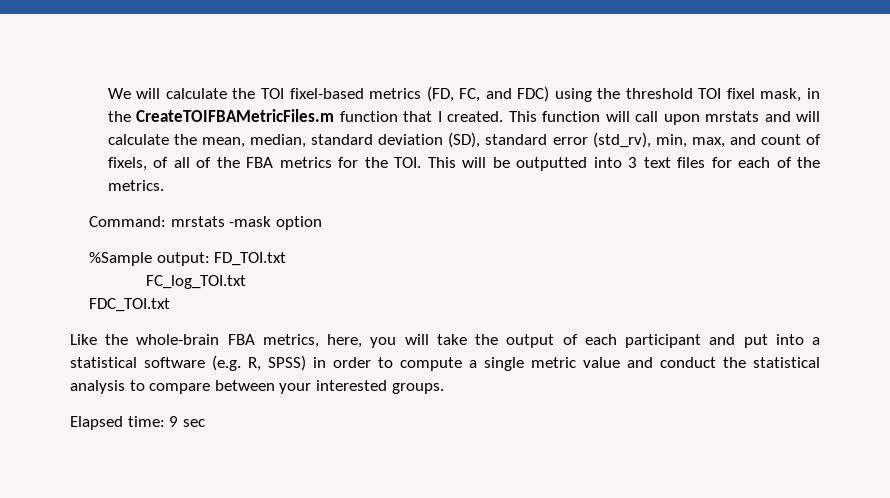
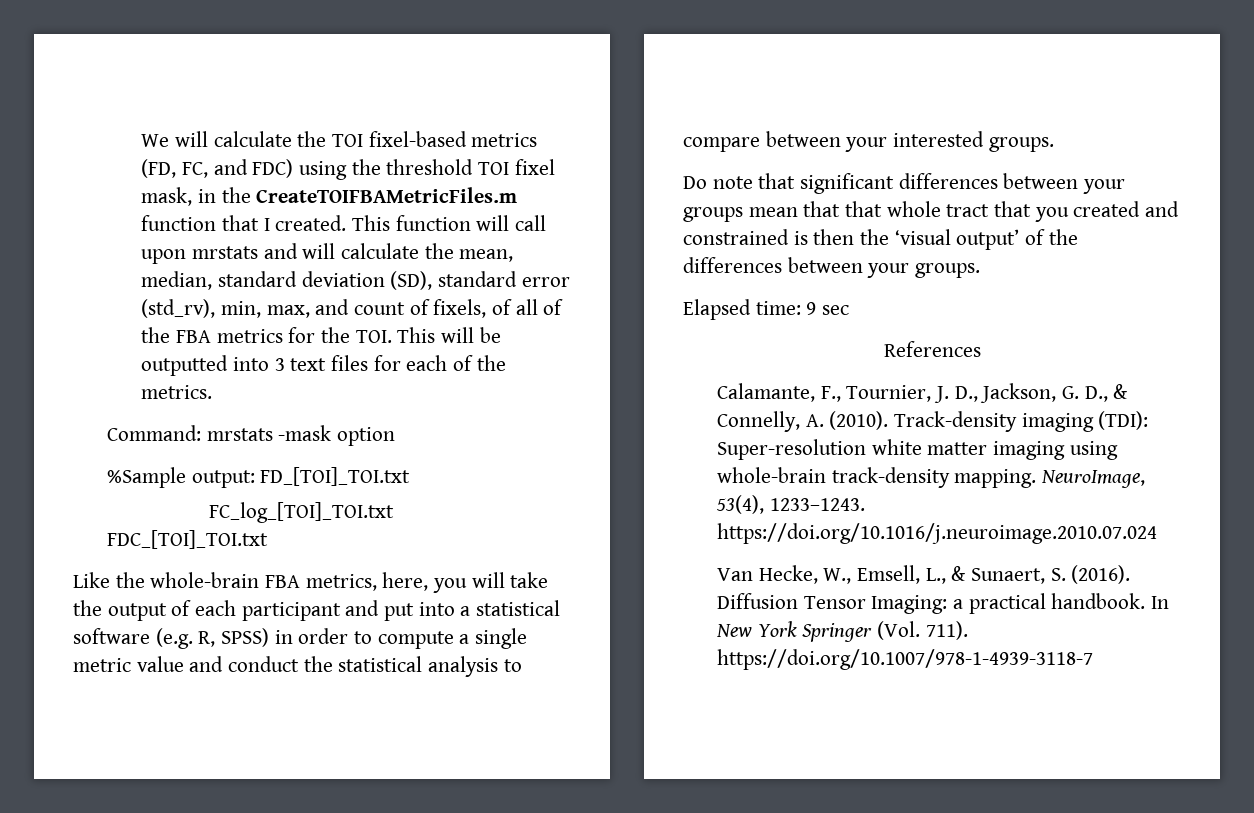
- %Sample output: FD_TOI.txt
- FC_log_TOI.txt
- FDC_TOI.txt
+ %Sample output: FD_[TOI]_TOI.txt
+ FC_log_[TOI]_TOI.txt
+ FDC_[TOI]_TOI.txt
+ Do note that significant differences between your groups mean that that whole tract that you created and constrained is then the ‘visual output’ of the differences between your groups.
  Elapsed time: 9 sec
+ References
+ Calamante, F., Tournier, J. D., Jackson, G. D., & Connelly, A. (2010). Track-density imaging (TDI): Super-resolution white matter imaging using whole-brain track-density mapping. NeuroImage, 53(4), 1233–1243. https://doi.org/10.1016/j.neuroimage.2010.07.024
+ Van Hecke, W., Emsell, L., & Sunaert, S. (2016). Diffusion Tensor Imaging: a practical handbook. In New York Springer (Vol. 711). https://doi.org/10.1007/978-1-4939-3118-7

